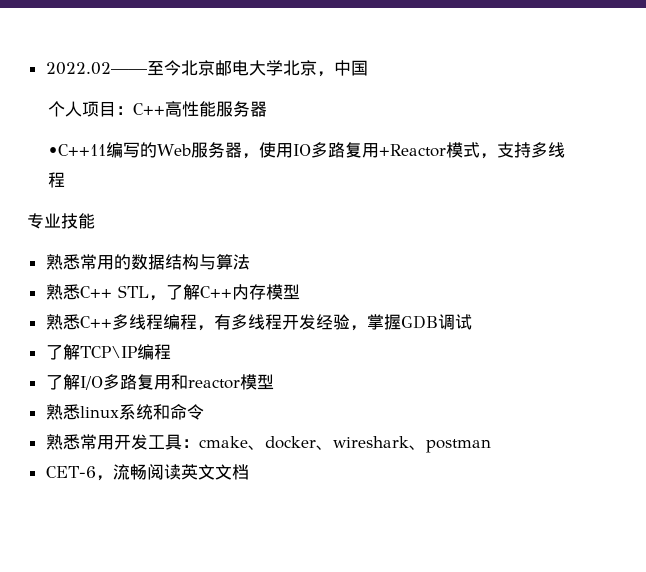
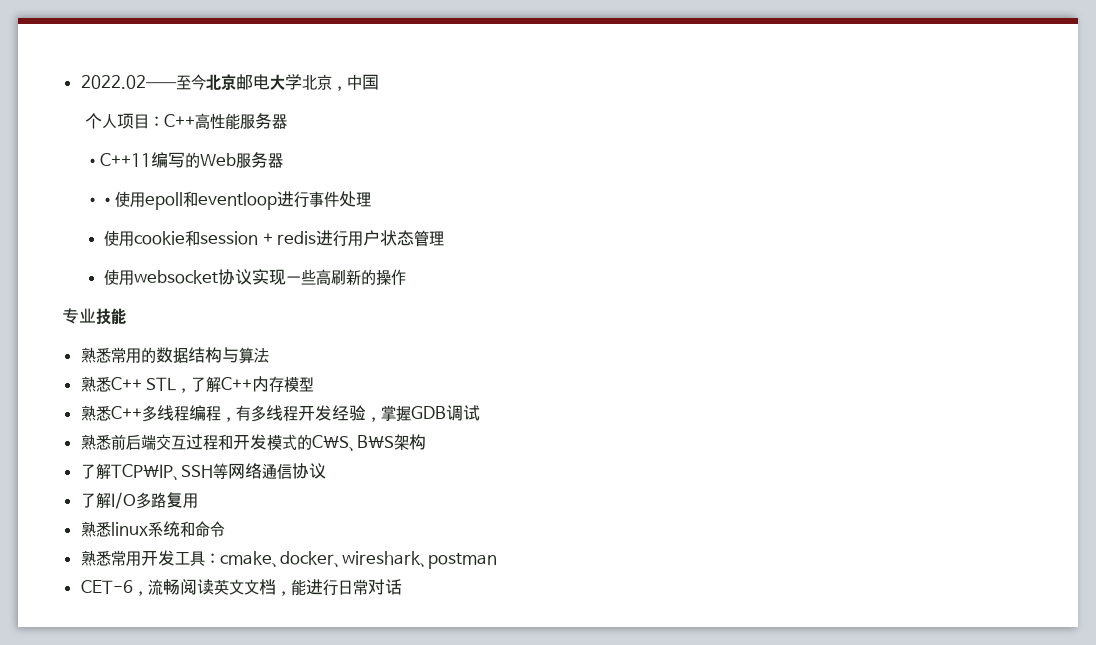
- •C++11编写的Web服务器，使用IO多路复用+Reactor模式，支持多线程
+ •C++11编写的Web服务器
+ ••使用epoll和eventloop进行事件处理
+ 使用cookie和session + redis进行用户状态管理
+ 使用websocket协议实现一些高刷新的操作
- 了解TCP\IP编程
+ 熟悉前后端交互过程和开发模式的C\S、B\S架构
+ 了解TCP\IP、SSH等网络通信协议
- 了解I/O多路复用和reactor模型
+ 了解I/O多路复用
- CET-6，流畅阅读英文文档
+ CET-6，流畅阅读英文文档，能进行日常对话

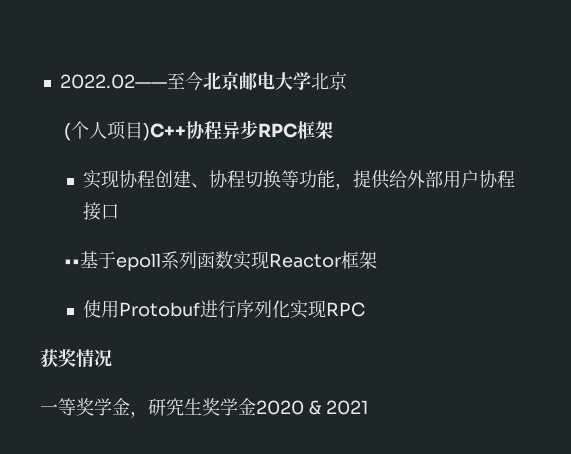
- 2022.02——至今北京邮电大学北京，中国
- 个人项目：C++高性能服务器
- •C++11编写的Web服务器
- ••使用epoll和eventloop进行事件处理
- 使用cookie和session + redis进行用户状态管理
- 使用websocket协议实现一些高刷新的操作
- 专业技能
- 熟悉常用的数据结构与算法
- 熟悉C++ STL，了解C++内存模型
- 熟悉C++多线程编程，有多线程开发经验，掌握GDB调试
- 熟悉前后端交互过程和开发模式的C\S、B\S架构
- 了解TCP\IP、SSH等网络通信协议
- 了解I/O多路复用
- 熟悉linux系统和命令
- 熟悉常用开发工具：cmake、docker、wireshark、postman
- CET-6，流畅阅读英文文档，能进行日常对话
+ 2022.02——至今北京邮电大学北京
+ (个人项目)C++协程异步RPC框架
+ 实现协程创建、协程切换等功能，提供给外部用户协程接口
+ ••基于epoll系列函数实现Reactor框架
+ 使用Protobuf进行序列化实现RPC
+ 获奖情况
+ 一等奖学金，研究生奖学金2020 & 2021

